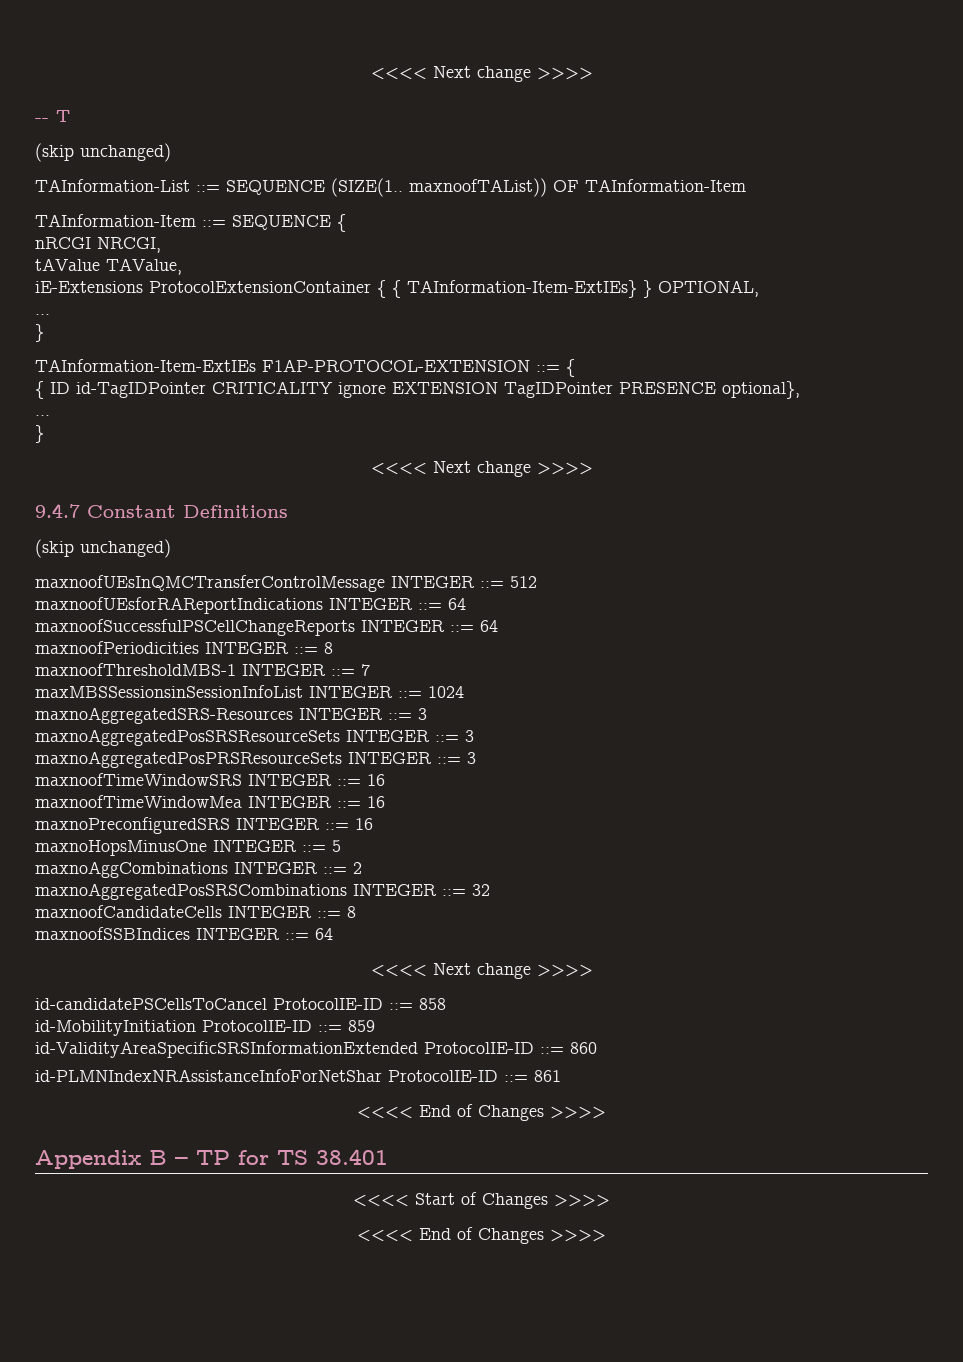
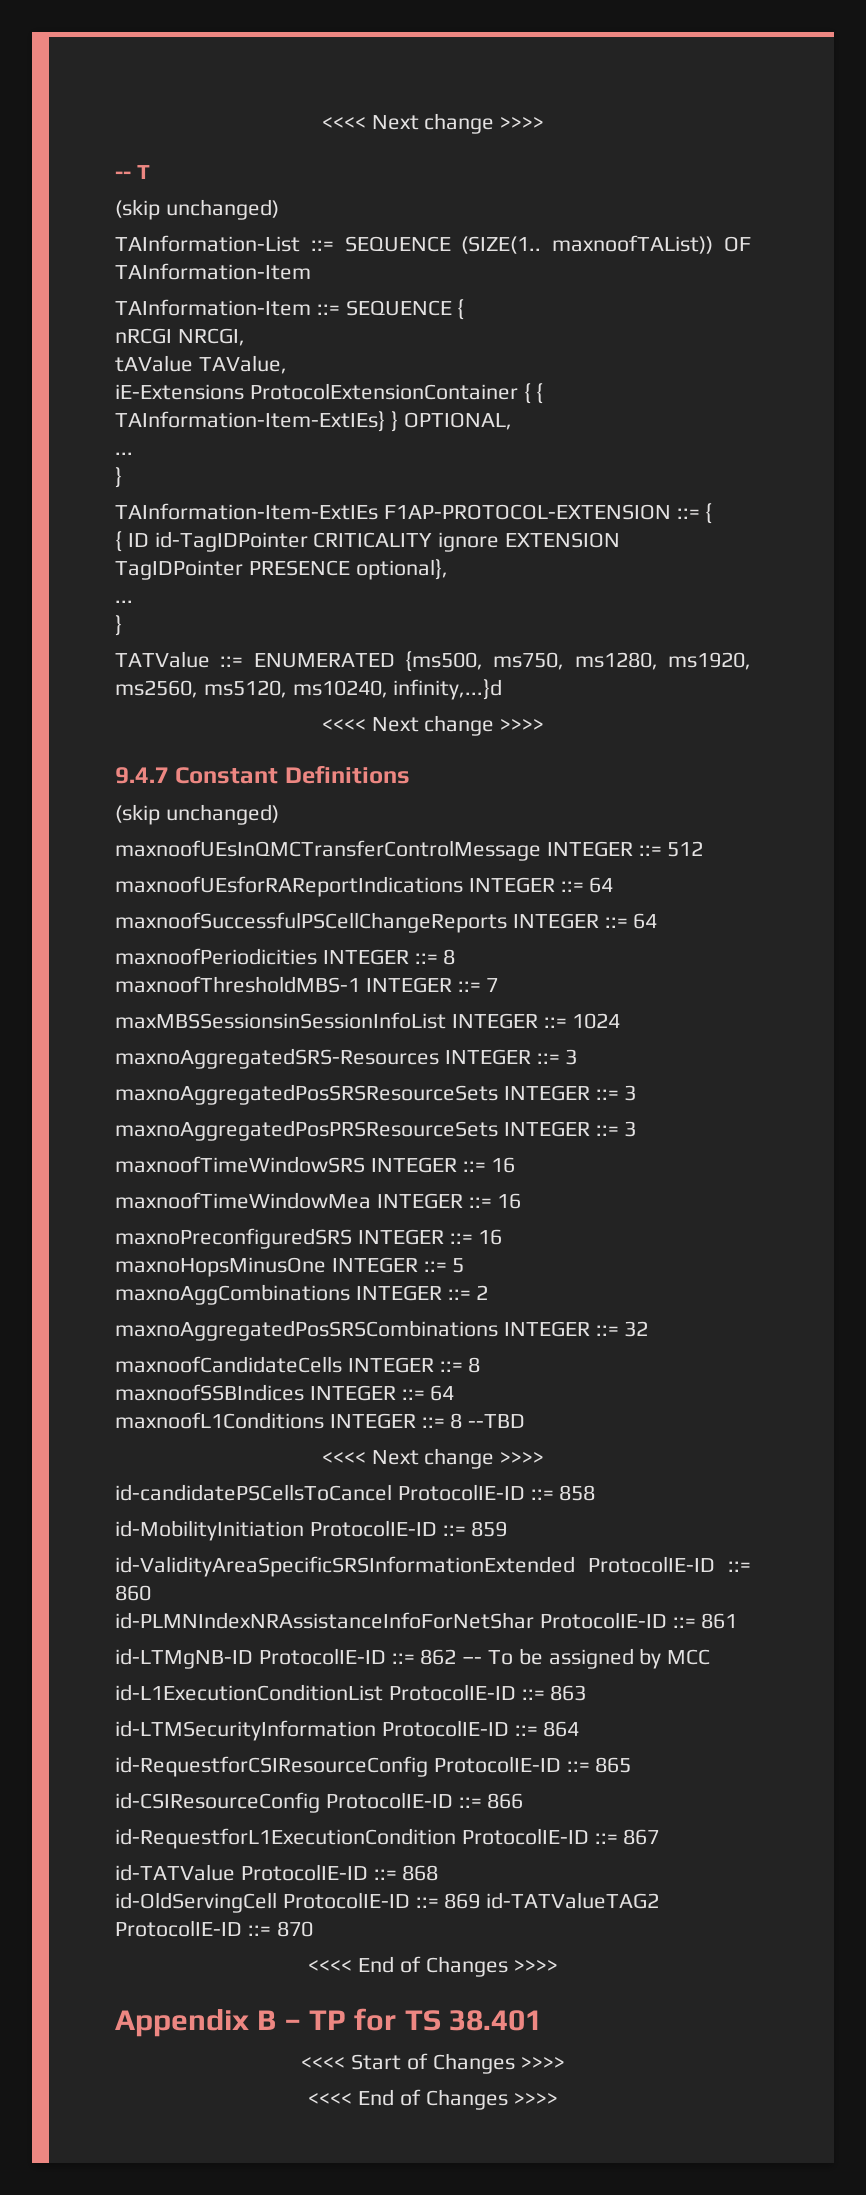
+ TATValue ::= ENUMERATED {ms500, ms750, ms1280, ms1920, ms2560, ms5120, ms10240, infinity,...}d
+ maxnoofL1Conditions INTEGER ::= 8 --TBD
+ id-LTMgNB-ID ProtocolIE-ID ::= 862 –- To be assigned by MCC
+ id-L1ExecutionConditionList ProtocolIE-ID ::= 863
+ id-LTMSecurityInformation ProtocolIE-ID ::= 864
+ id-RequestforCSIResourceConfig ProtocolIE-ID ::= 865
+ id-CSIResourceConfig ProtocolIE-ID ::= 866
+ id-RequestforL1ExecutionCondition ProtocolIE-ID ::= 867
+ id-TATValue ProtocolIE-ID ::= 868
+ id-OldServingCell ProtocolIE-ID ::= 869 id-TATValueTAG2 ProtocolIE-ID ::= 870

